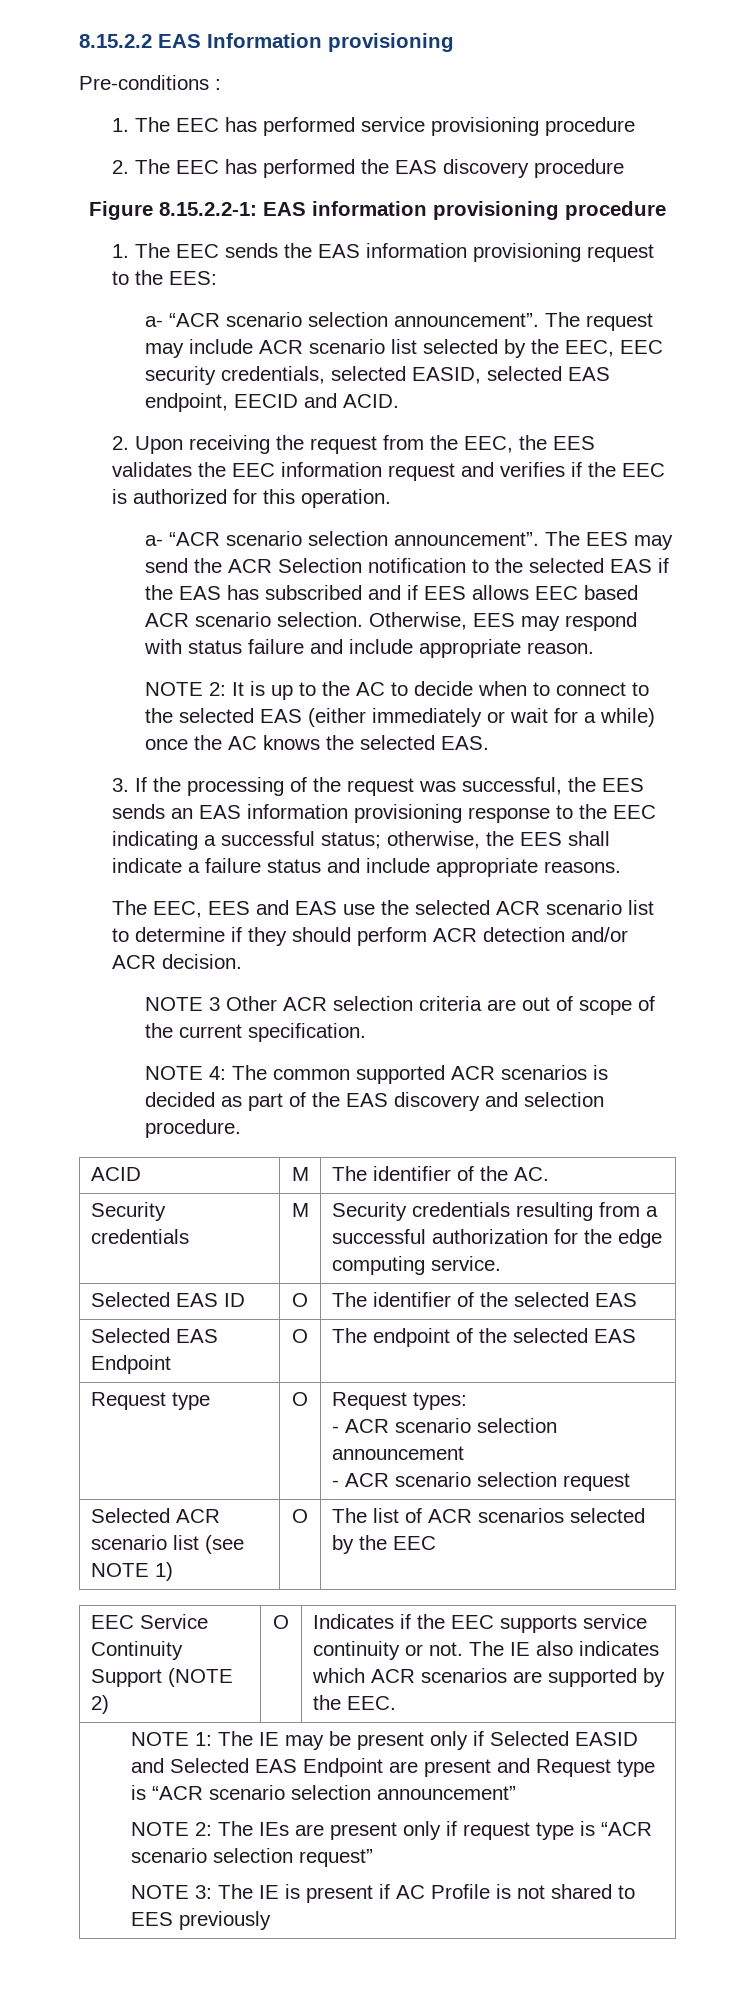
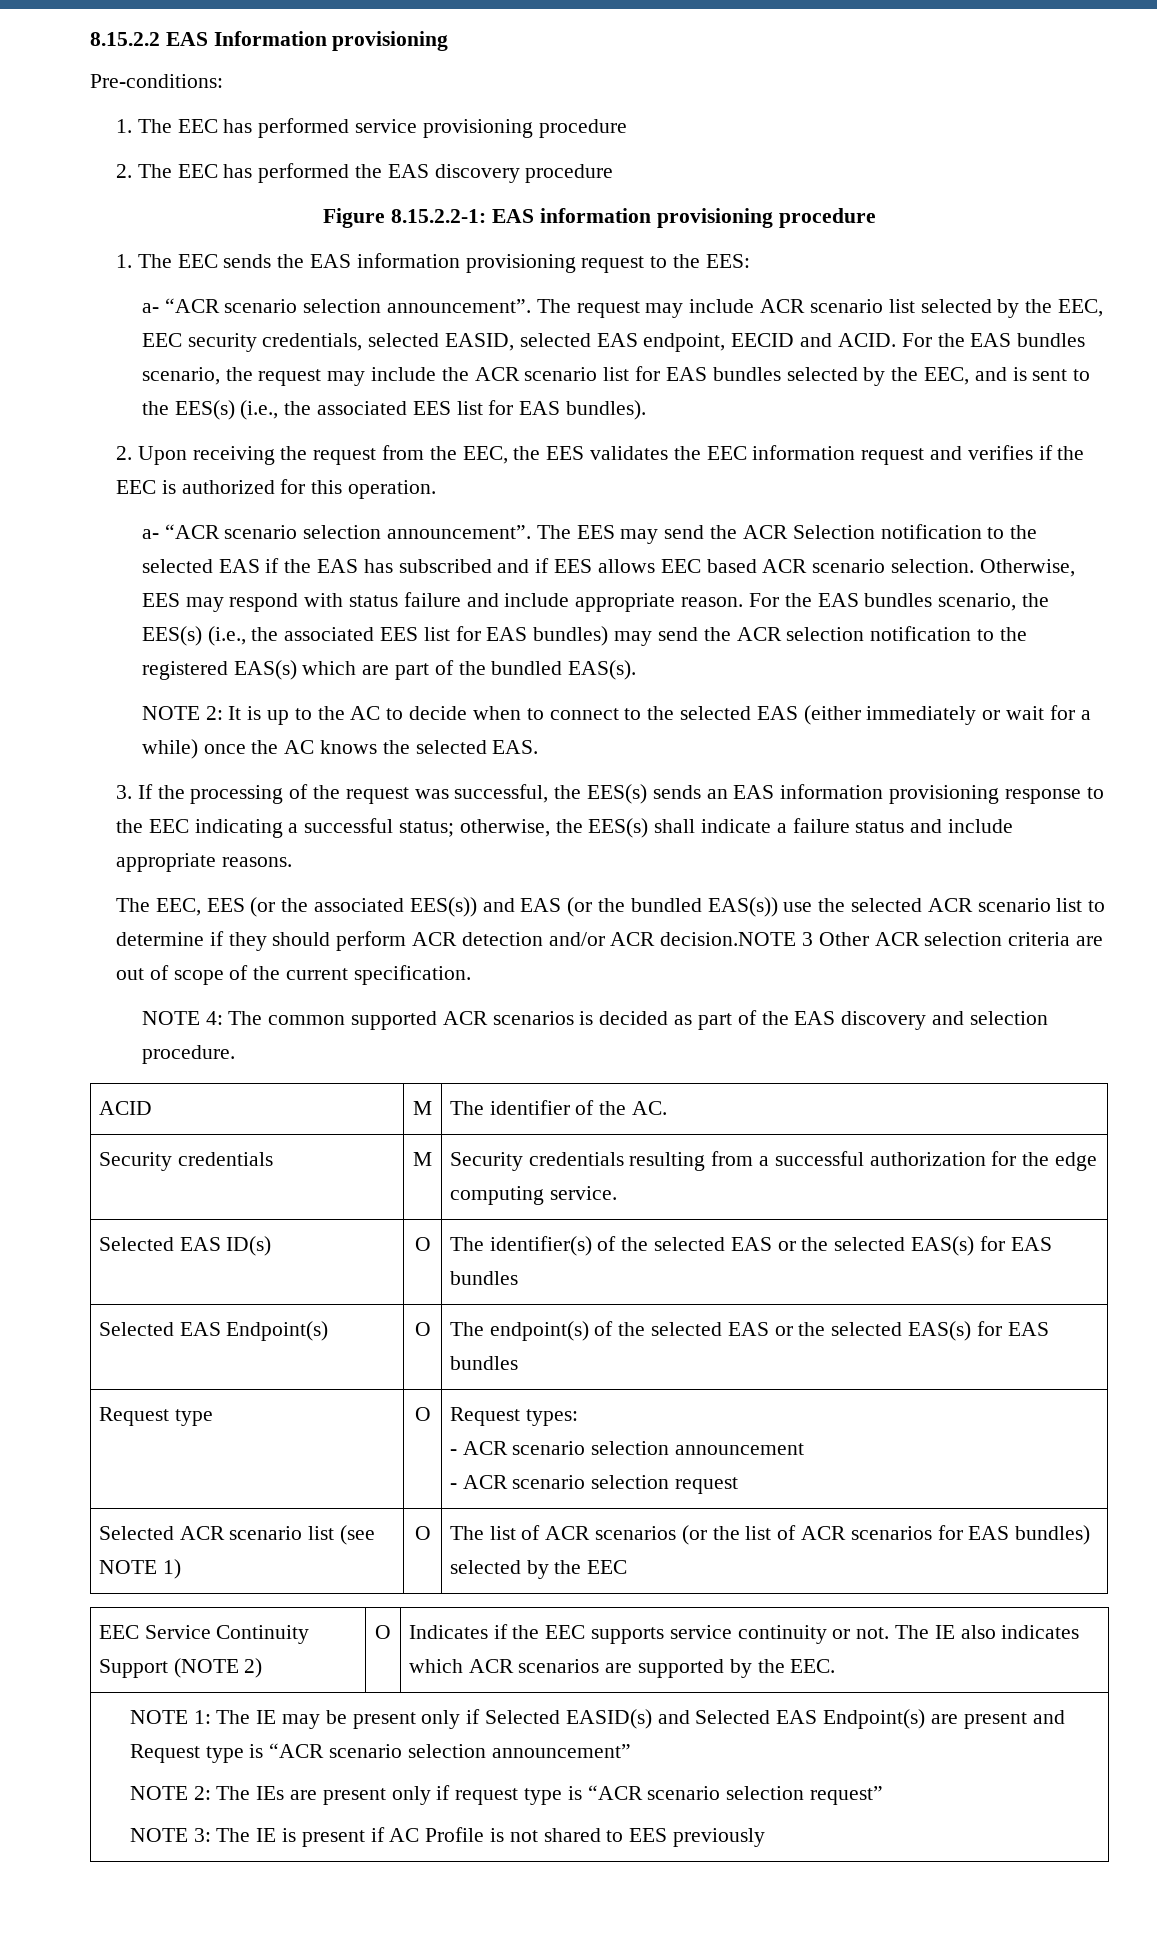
- Pre-conditions :
+ Pre-conditions:
+ For the EAS bundles scenario, the request may include the ACR scenario list for EAS bundles selected by the EEC, and is sent to the EES(s) (i.e., the associated EES list for EAS bundles).
+ For the EAS bundles scenario, the EES(s) (i.e., the associated EES list for EAS bundles) may send the ACR selection notification to the registered EAS(s) which are part of the bundled EAS(s).
- 3. If the processing of the request was successful, the EES sends an EAS information provisioning response to the EEC indicating a successful status; otherwise, the EES shall indicate a failure status and include appropriate reasons.
+ 3. If the processing of the request was successful, the EES(s) sends an EAS information provisioning response to the EEC indicating a successful status; otherwise, the EES(s) shall indicate a failure status and include appropriate reasons.
- The EEC, EES and EAS use the selected ACR scenario list to determine if they should perform ACR detection and/or ACR decision.
- NOTE 3 Other ACR selection criteria are out of scope of the current specification.
+ The EEC, EES (or the associated EES(s)) and EAS (or the bundled EAS(s)) use the selected ACR scenario list to determine if they should perform ACR detection and/or ACR decision.NOTE 3 Other ACR selection criteria are out of scope of the current specification.
- Selected EAS ID | O | The identifier of the selected EAS
- Selected EAS Endpoint | O | The endpoint of the selected EAS
+ Selected EAS ID(s) | O | The identifier(s) of the selected EAS or the selected EAS(s) for EAS bundles
+ Selected EAS Endpoint(s) | O | The endpoint(s) of the selected EAS or the selected EAS(s) for EAS bundles
- Selected ACR scenario list (see NOTE 1) | O | The list of ACR scenarios selected by the EEC
+ Selected ACR scenario list (see NOTE 1) | O | The list of ACR scenarios (or the list of ACR scenarios for EAS bundles) selected by the EEC
- NOTE 1: The IE may be present only if Selected EASID and Selected EAS Endpoint are present and Request type is “ACR scenario selection announcement”
+ NOTE 1: The IE may be present only if Selected EASID(s) and Selected EAS Endpoint(s) are present and Request type is “ACR scenario selection announcement”

